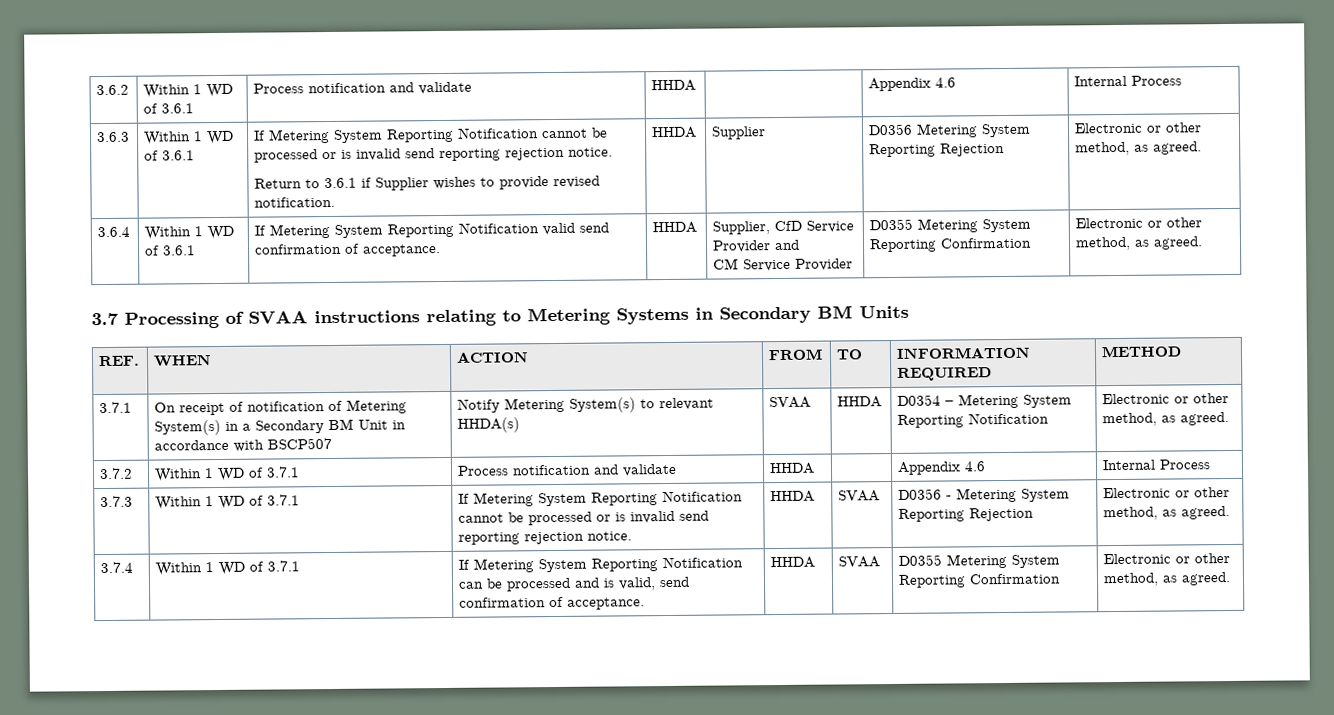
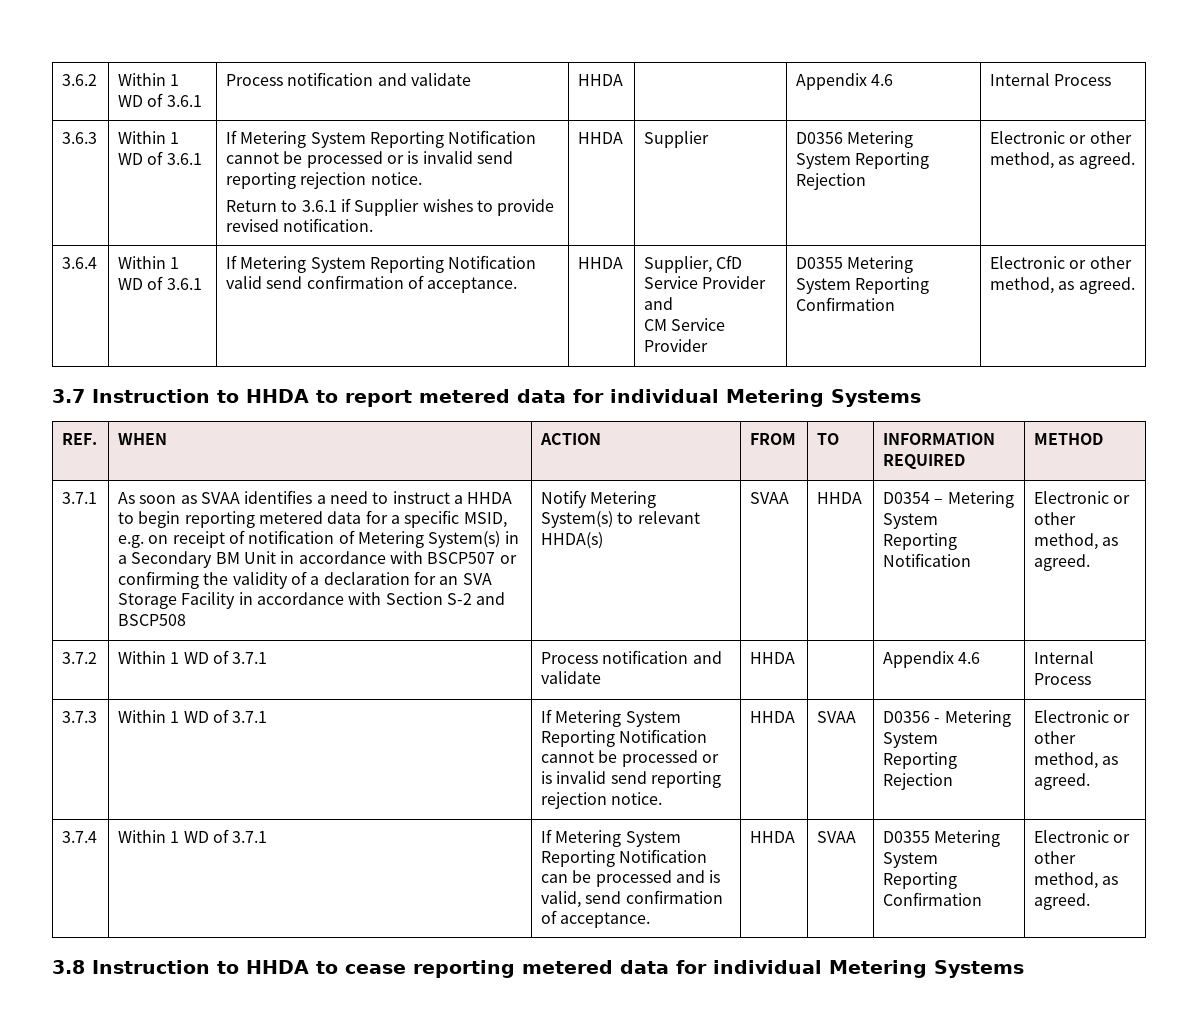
- 3.7 Processing of SVAA instructions relating to Metering Systems in Secondary BM Units
+ 3.7 Instruction to HHDA to report metered data for individual Metering Systems
- On receipt of notification of Metering System(s) in a Secondary BM Unit in accordance with BSCP507
+ As soon as SVAA identifies a need to instruct a HHDA to begin reporting metered data for a specific MSID, e.g. on receipt of notification of Metering System(s) in a Secondary BM Unit in accordance with BSCP507 or confirming the validity of a declaration for an SVA Storage Facility in accordance with Section S-2 and BSCP508
+ 3.8 Instruction to HHDA to cease reporting metered data for individual Metering Systems

